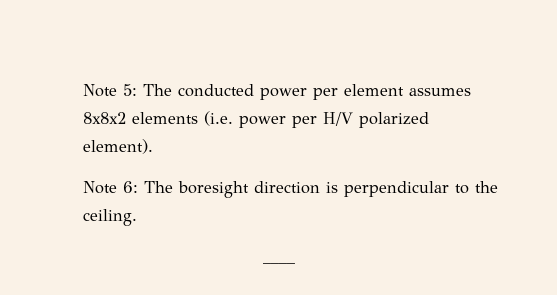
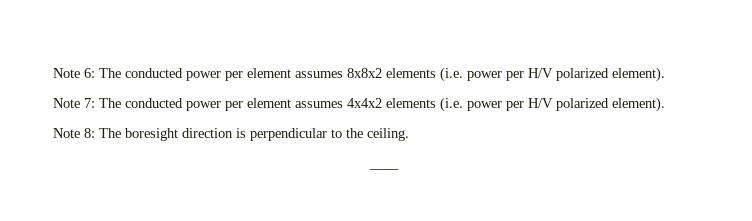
- Note 5: The conducted power per element assumes 8x8x2 elements (i.e. power per H/V polarized element).
+ Note 6: The conducted power per element assumes 8x8x2 elements (i.e. power per H/V polarized element).
- Note 6: The boresight direction is perpendicular to the ceiling.
+ Note 7: The conducted power per element assumes 4x4x2 elements (i.e. power per H/V polarized element).
+ Note 8: The boresight direction is perpendicular to the ceiling.

